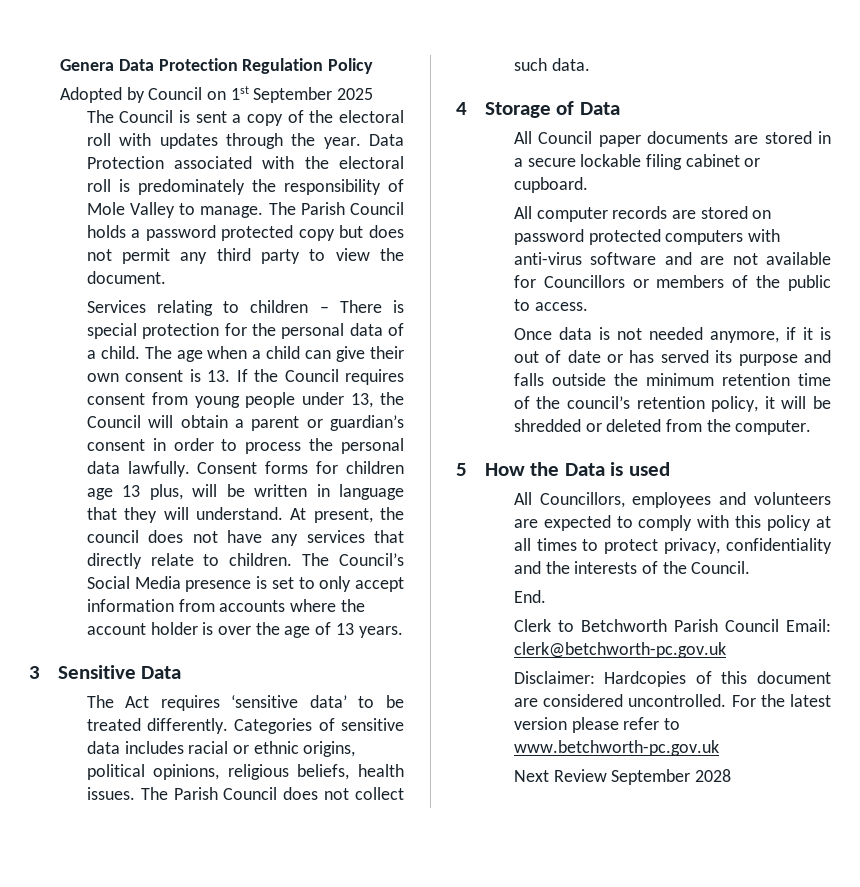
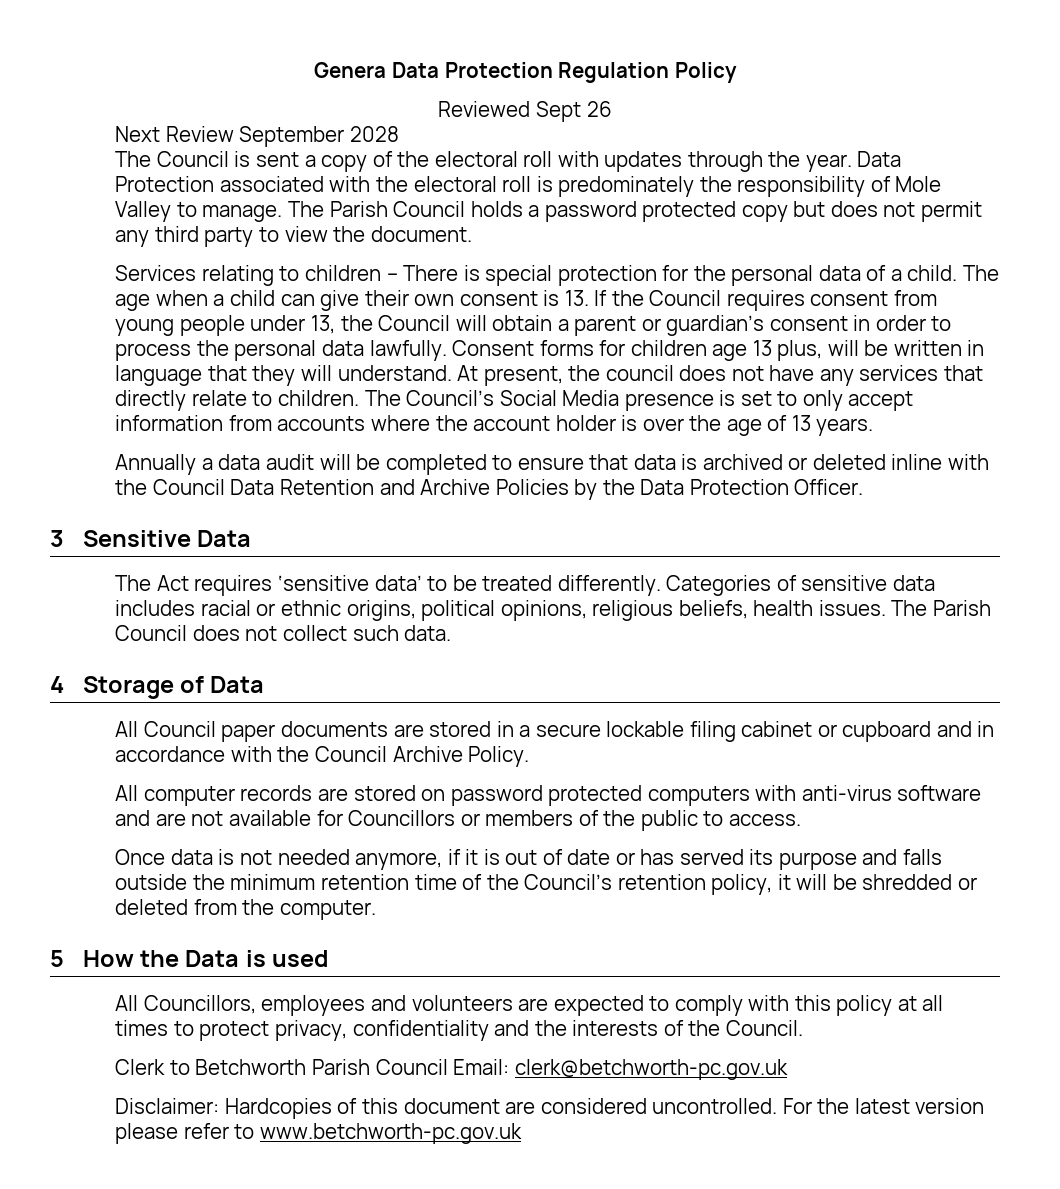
- Adopted by Council on 1st September 2025
+ Reviewed Sept 26
+ Next Review September 2028
+ Annually a data audit will be completed to ensure that data is archived or deleted inline with the Council Data Retention and Archive Policies by the Data Protection Officer.
- All Council paper documents are stored in a secure lockable filing cabinet or cupboard.
+ All Council paper documents are stored in a secure lockable filing cabinet or cupboard and in accordance with the Council Archive Policy.
- Once data is not needed anymore, if it is out of date or has served its purpose and falls outside the minimum retention time of the council’s retention policy, it will be shredded or deleted from the computer.
+ Once data is not needed anymore, if it is out of date or has served its purpose and falls outside the minimum retention time of the Council’s retention policy, it will be shredded or deleted from the computer.
- End.
- Next Review September 2028

